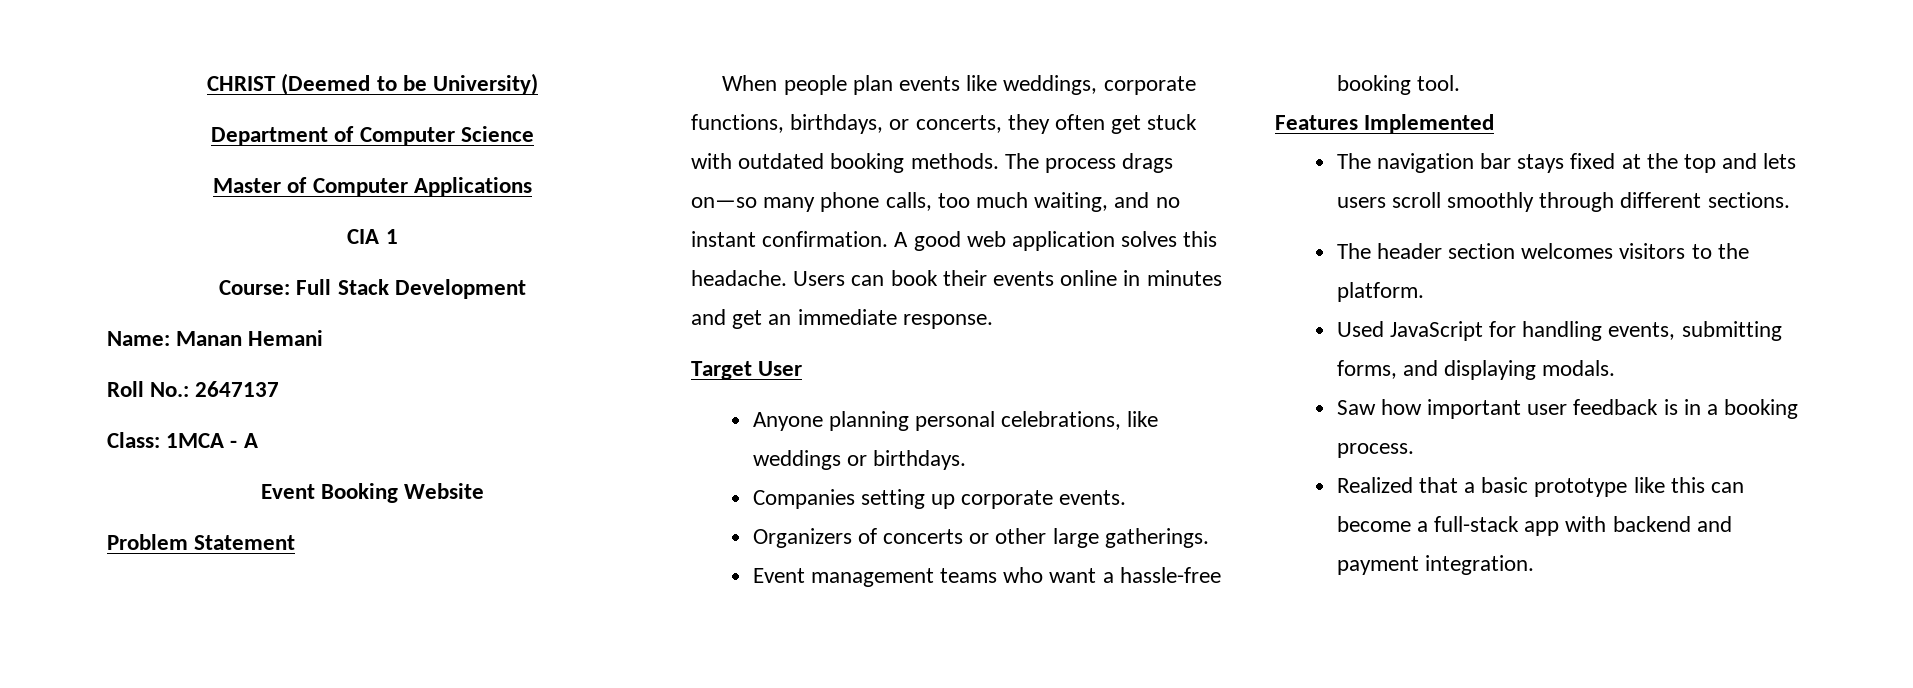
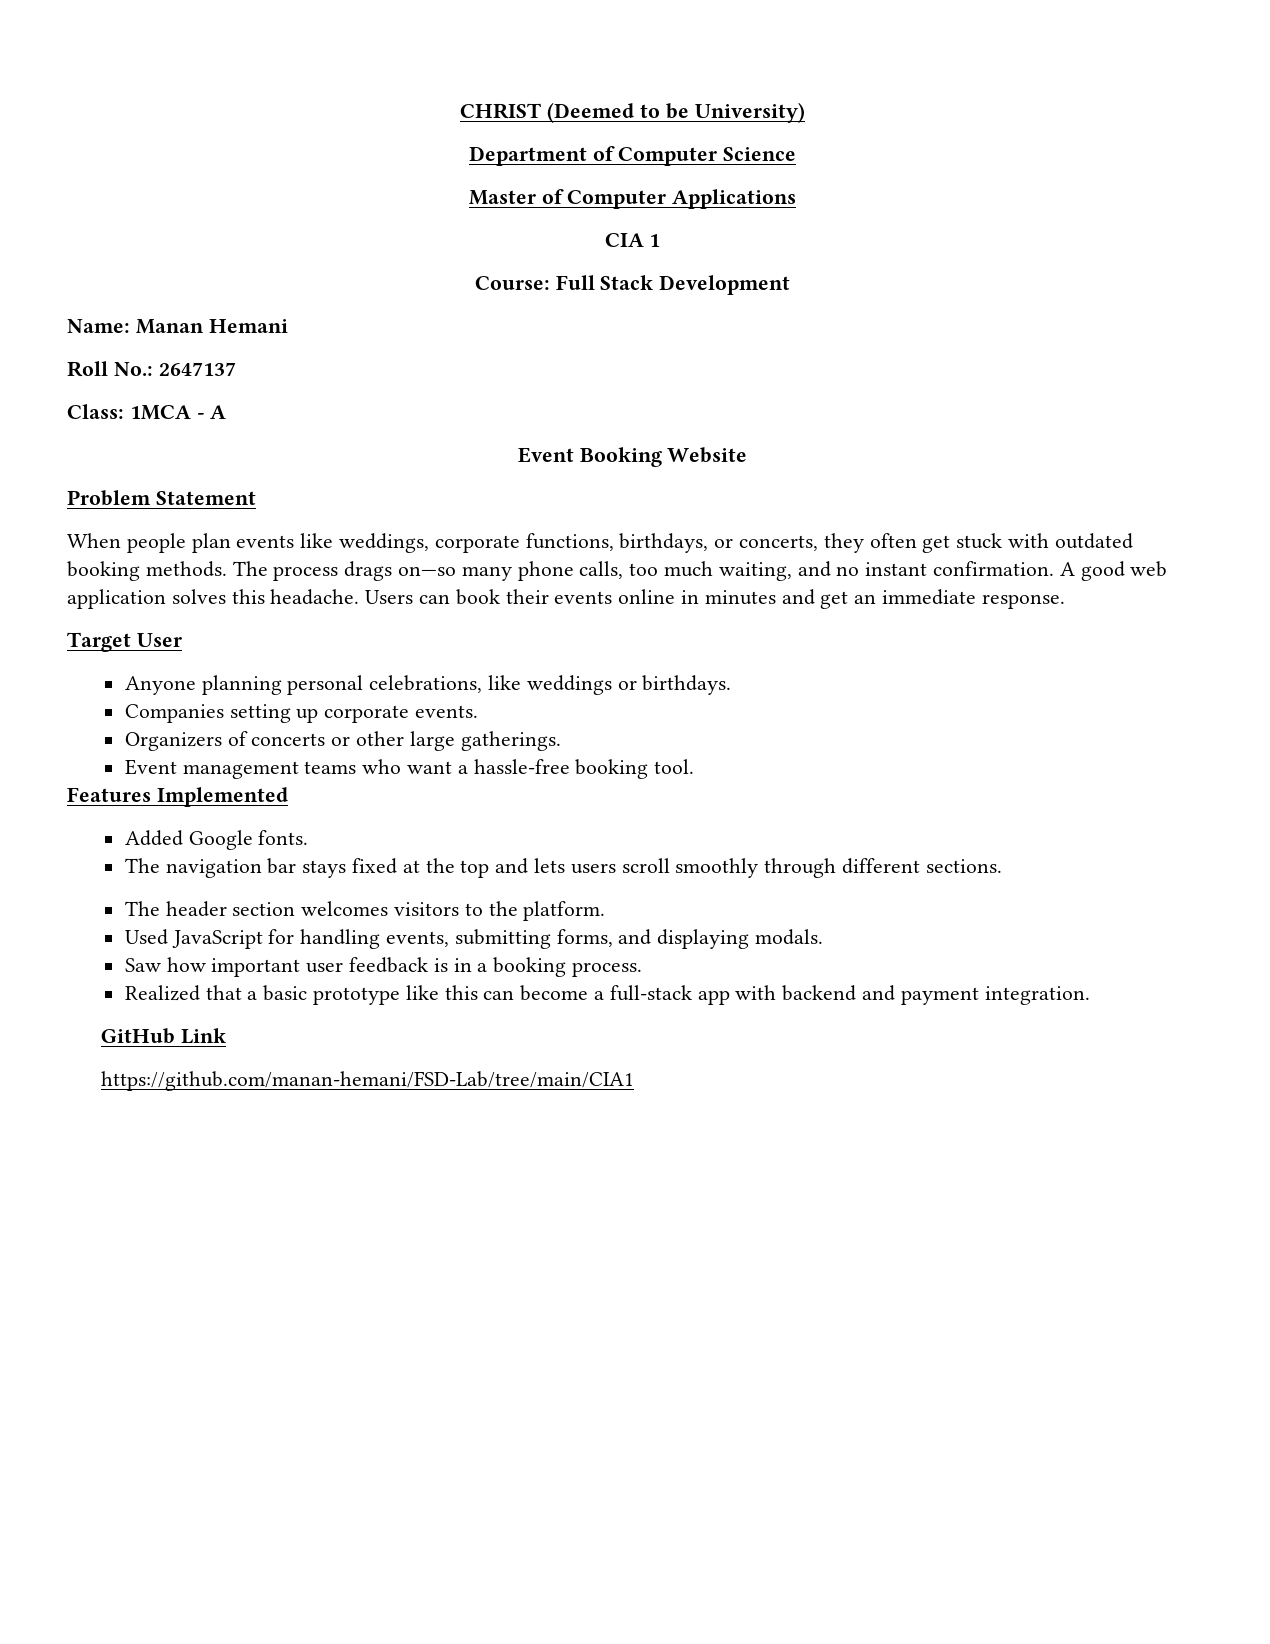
+ Added Google fonts.
+ GitHub Link
+ https://github.com/manan-hemani/FSD-Lab/tree/main/CIA1

